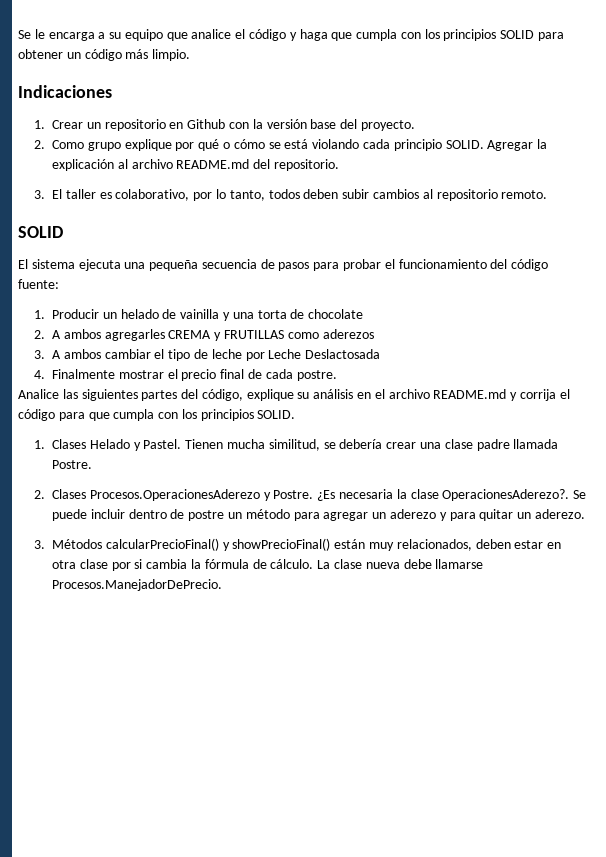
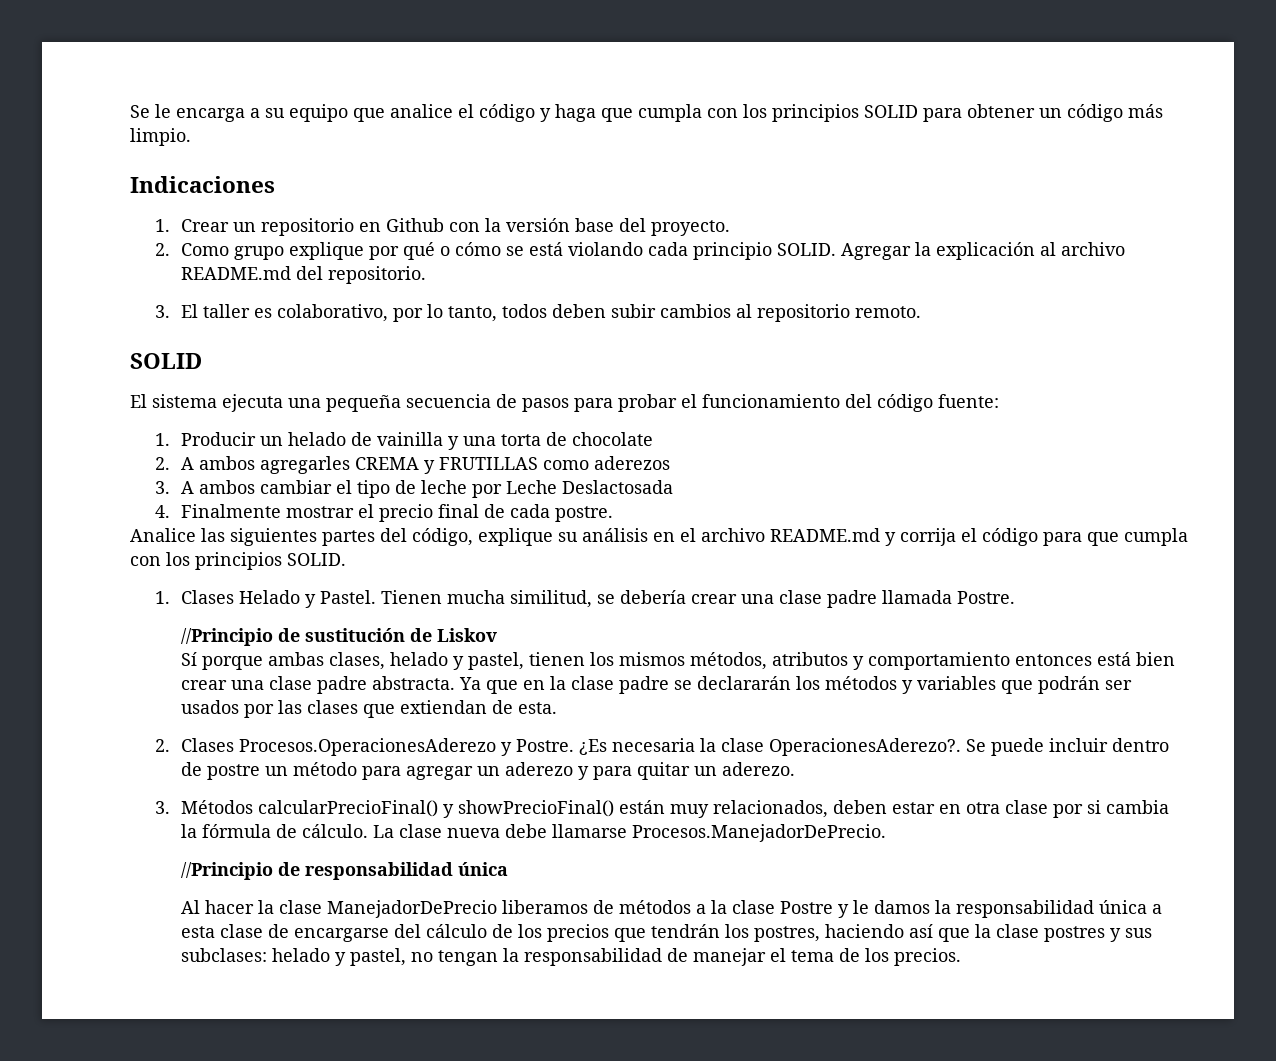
+ //Principio de sustitución de Liskov
+ Sí porque ambas clases, helado y pastel, tienen los mismos métodos, atributos y comportamiento entonces está bien crear una clase padre abstracta. Ya que en la clase padre se declararán los métodos y variables que podrán ser usados por las clases que extiendan de esta.
+ //Principio de responsabilidad única
+ Al hacer la clase ManejadorDePrecio liberamos de métodos a la clase Postre y le damos la responsabilidad única a esta clase de encargarse del cálculo de los precios que tendrán los postres, haciendo así que la clase postres y sus subclases: helado y pastel, no tengan la responsabilidad de manejar el tema de los precios.

